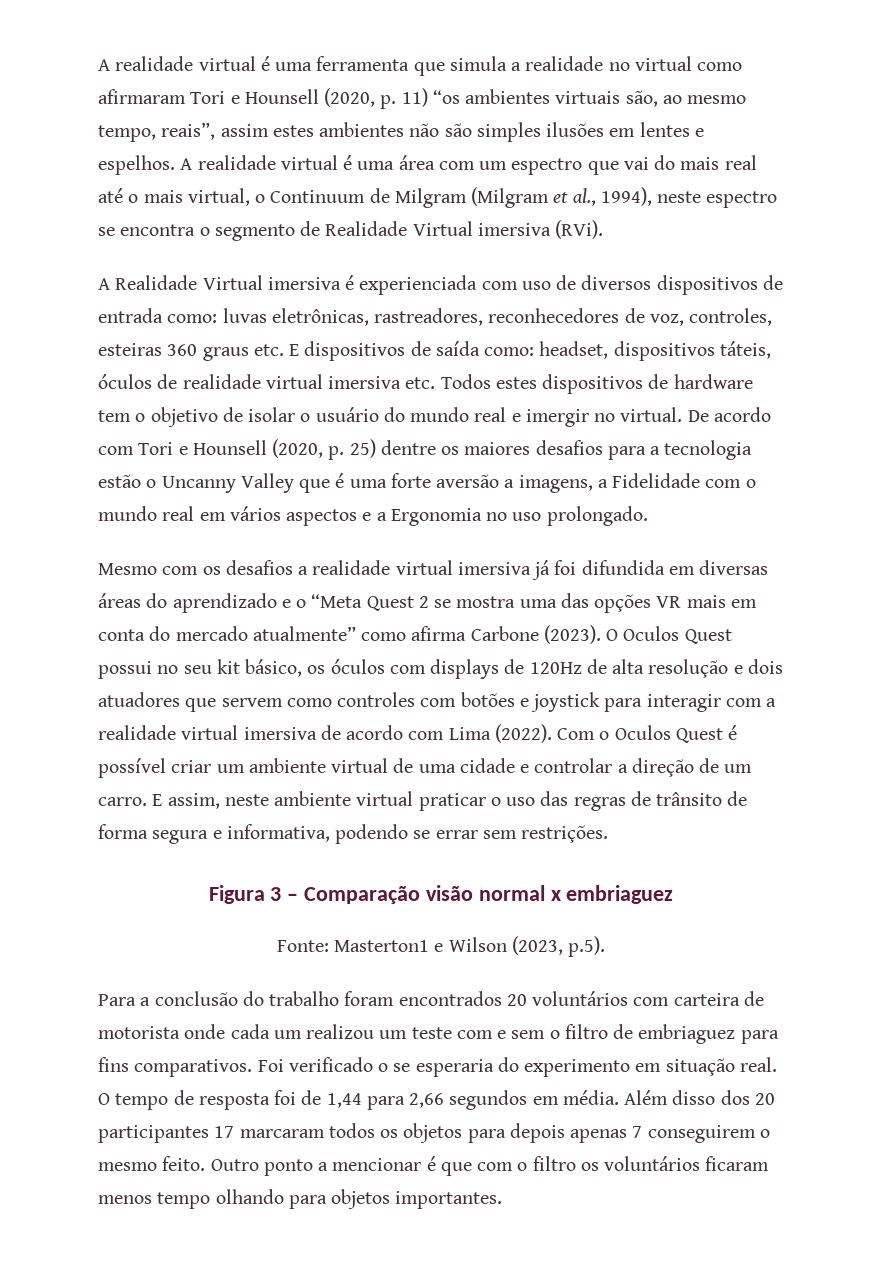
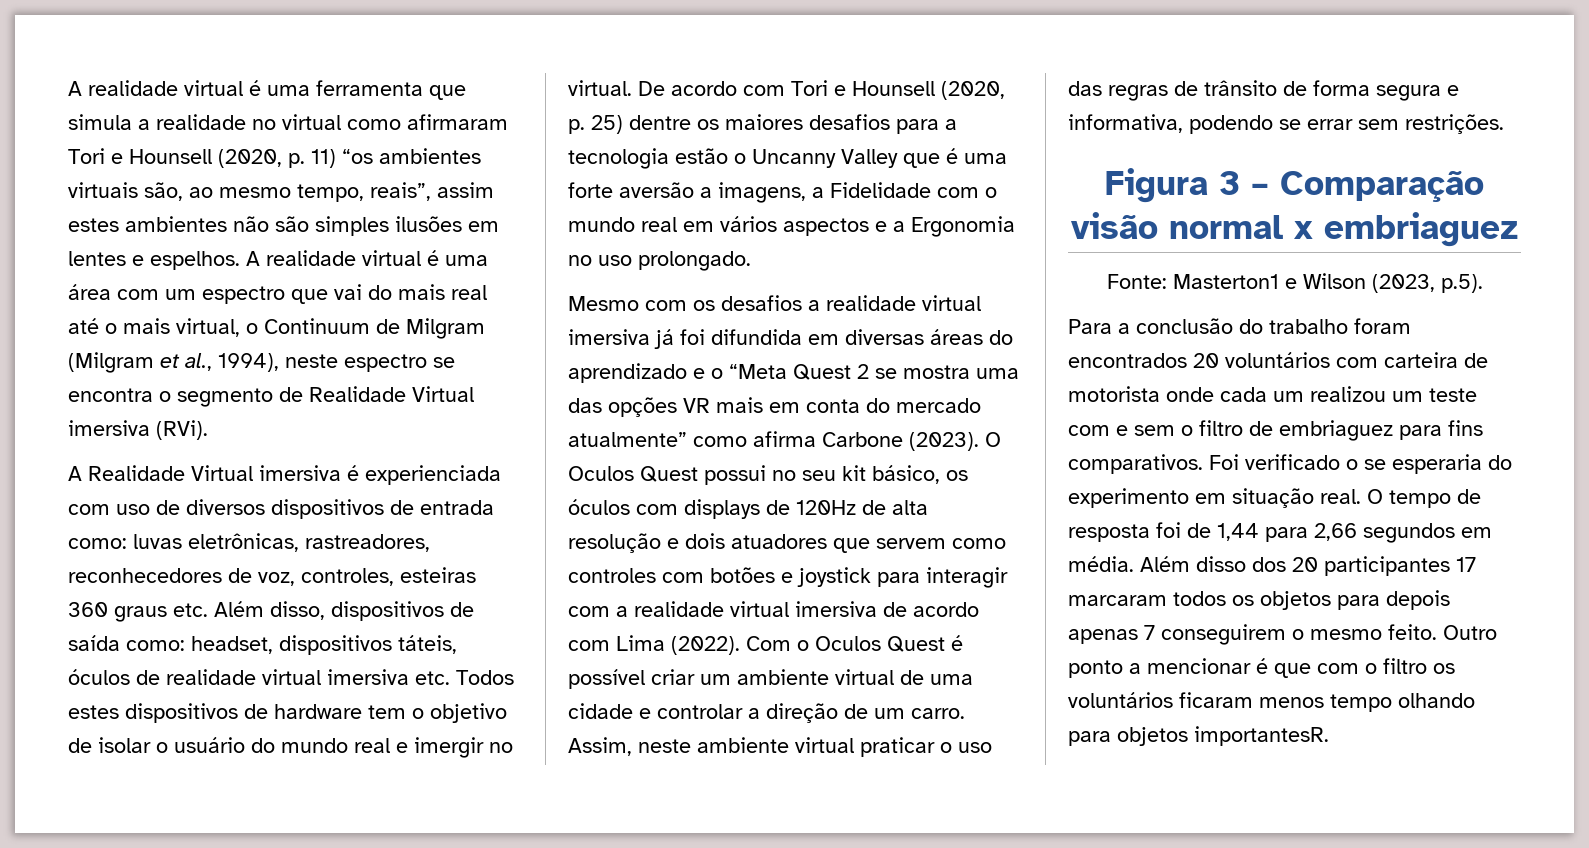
- A Realidade Virtual imersiva é experienciada com uso de diversos dispositivos de entrada como: luvas eletrônicas, rastreadores, reconhecedores de voz, controles, esteiras 360 graus etc. E dispositivos de saída como: headset, dispositivos táteis, óculos de realidade virtual imersiva etc. Todos estes dispositivos de hardware tem o objetivo de isolar o usuário do mundo real e imergir no virtual.
+ A Realidade Virtual imersiva é experienciada com uso de diversos dispositivos de entrada como: luvas eletrônicas, rastreadores, reconhecedores de voz, controles, esteiras 360 graus etc. Além disso, dispositivos de saída como: headset, dispositivos táteis, óculos de realidade virtual imersiva etc. Todos estes dispositivos de hardware tem o objetivo de isolar o usuário do mundo real e imergir no virtual.
- E assim, neste ambiente virtual praticar o uso das regras de trânsito de forma segura e informativa, podendo se errar sem restrições.
+ Assim, neste ambiente virtual praticar o uso das regras de trânsito de forma segura e informativa, podendo se errar sem restrições.
- Outro ponto a mencionar é que com o filtro os voluntários ficaram menos tempo olhando para objetos importantes.
+ Outro ponto a mencionar é que com o filtro os voluntários ficaram menos tempo olhando para objetos importantesR.

